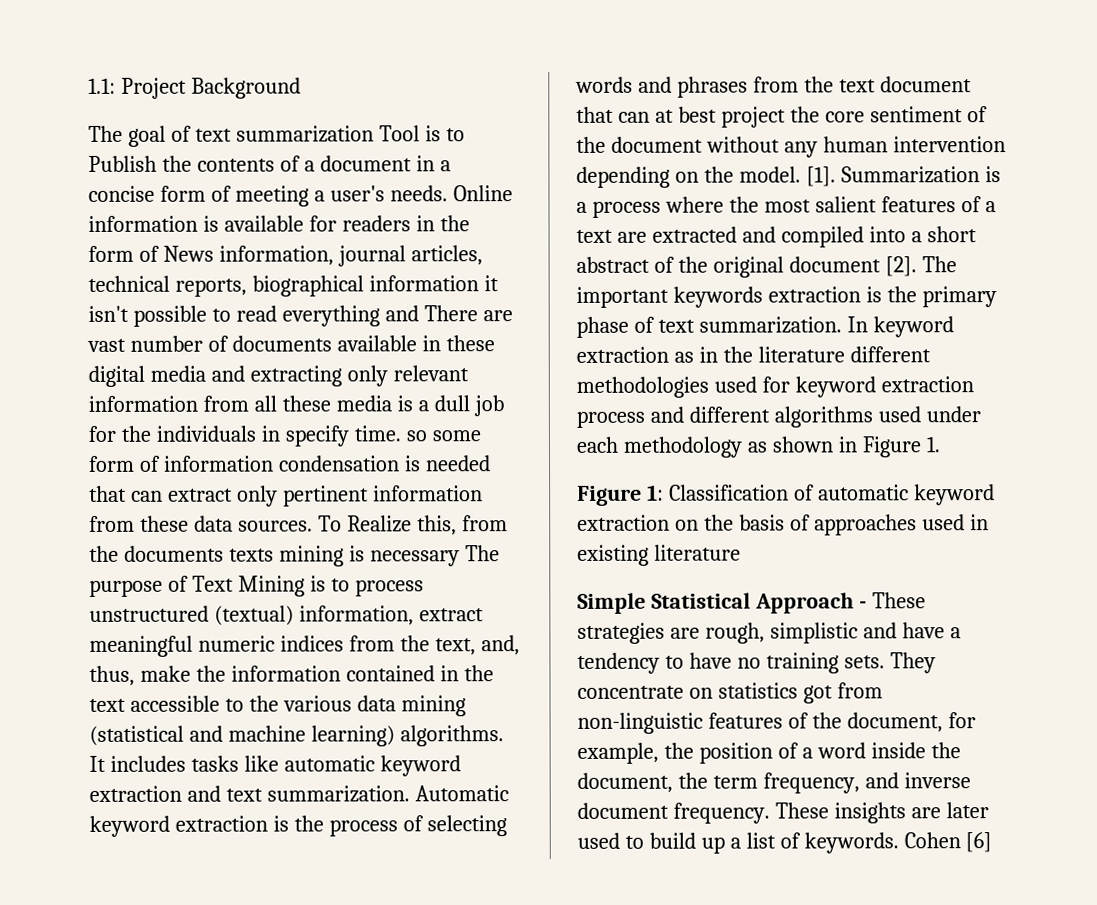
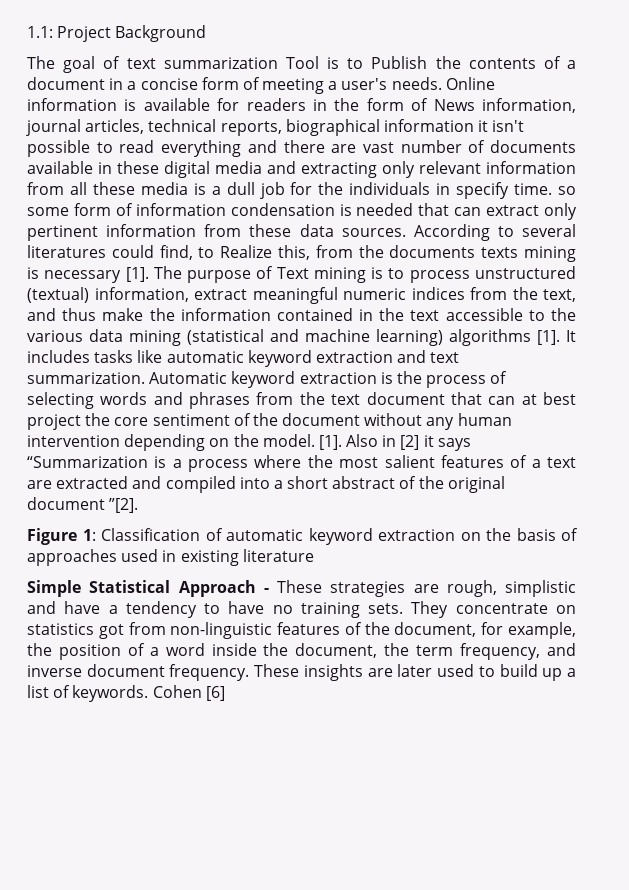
- Online information is available for readers in the form of News information, journal articles, technical reports, biographical information it isn't possible to read everything and There are vast number of documents available in these digital media and extracting only relevant information from all these media is a dull job for the individuals in specify time. so some form of information condensation is needed that can extract only pertinent information from these data sources.
+ Online information is available for readers in the form of News information, journal articles, technical reports, biographical information it isn't possible to read everything and there are vast number of documents available in these digital media and extracting only relevant information from all these media is a dull job for the individuals in specify time. so some form of information condensation is needed that can extract only pertinent information from these data sources.
- To Realize this, from the documents texts mining is necessary The purpose of Text Mining is to process unstructured (textual) information, extract meaningful numeric indices from the text, and, thus, make the information contained in the text accessible to the various data mining (statistical and machine learning) algorithms.
+ According to several literatures could find, to Realize this, from the documents texts mining is necessary [1]. The purpose of Text mining is to process unstructured (textual) information, extract meaningful numeric indices from the text, and thus make the information contained in the text accessible to the various data mining (statistical and machine learning) algorithms [1].
- Summarization is a process where the most salient features of a text are extracted and compiled into a short abstract of the original document [2]. The important keywords extraction is the primary phase of text summarization. In keyword extraction as in the literature different methodologies used for keyword extraction process and different algorithms used under each methodology as shown in Figure 1.
+ Also in [2] it says “Summarization is a process where the most salient features of a text are extracted and compiled into a short abstract of the original document ”[2].

